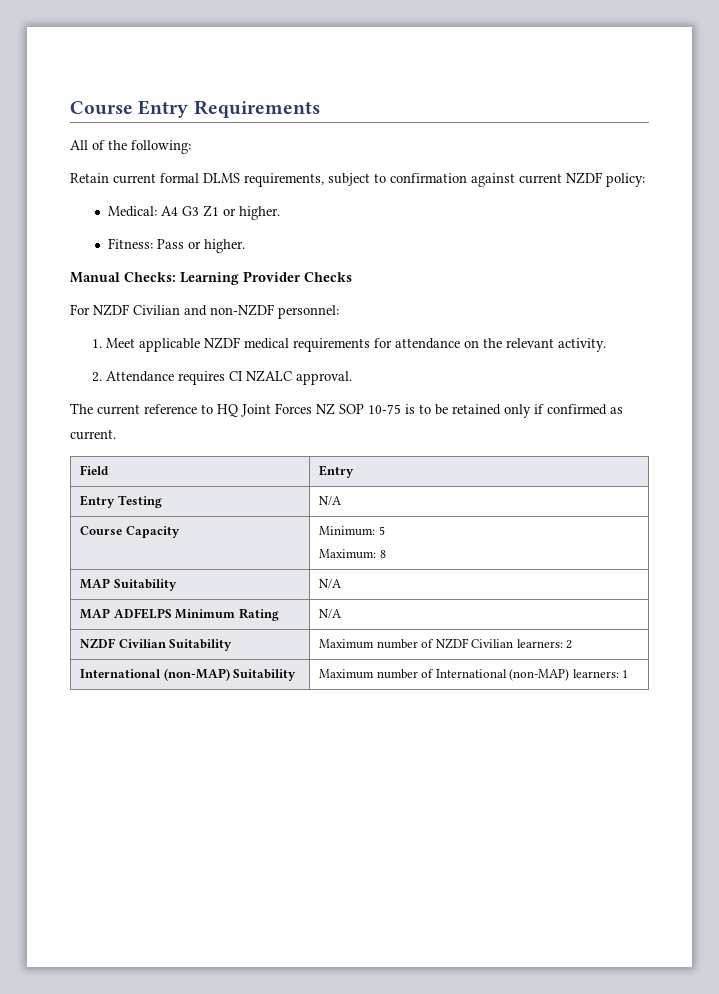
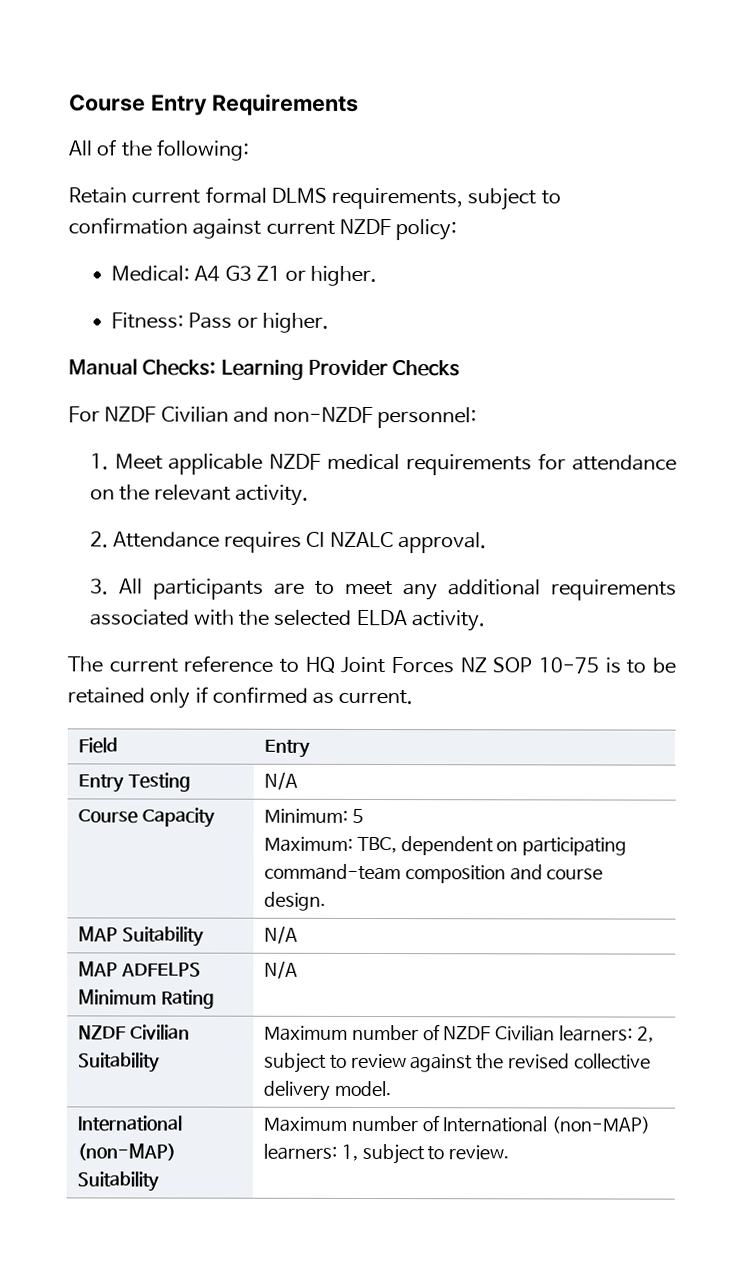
+ 3. All participants are to meet any additional requirements associated with the selected ELDA activity.
  Course Capacity | Minimum: 5
- Maximum: 8
+ Maximum: TBC, dependent on participating command-team composition and course design.
- NZDF Civilian Suitability | Maximum number of NZDF Civilian learners: 2
+ NZDF Civilian Suitability | Maximum number of NZDF Civilian learners: 2, subject to review against the revised collective delivery model.
- International (non-MAP) Suitability | Maximum number of International (non-MAP) learners: 1
+ International (non-MAP) Suitability | Maximum number of International (non-MAP) learners: 1, subject to review.

